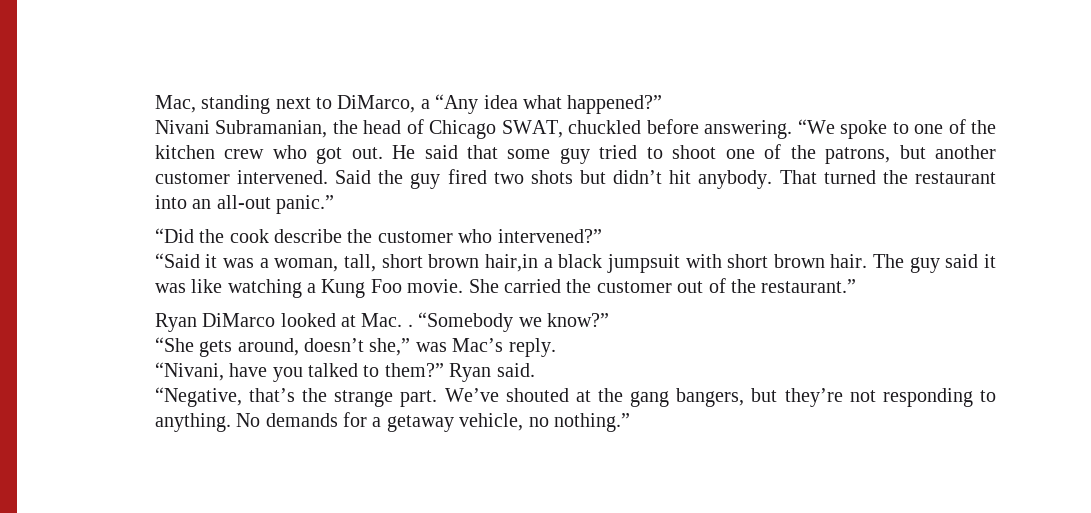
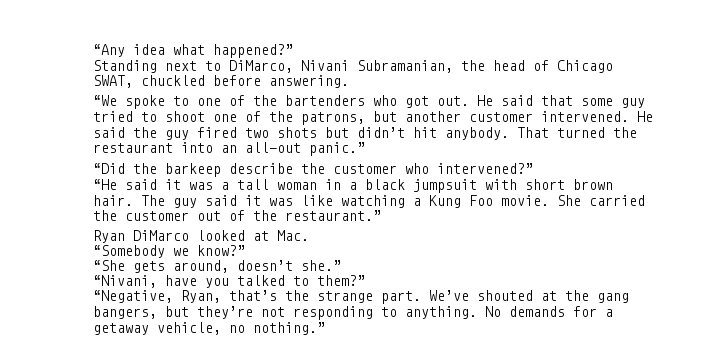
- Mac, standing next to DiMarco, a “Any idea what happened?”
+ “Any idea what happened?”
- Nivani Subramanian, the head of Chicago SWAT, chuckled before answering. “We spoke to one of the kitchen crew who got out.
+ Standing next to DiMarco, Nivani Subramanian, the head of Chicago SWAT, chuckled before answering.
+ “We spoke to one of the bartenders who got out.
- Said the guy fired two shots but didn’t hit anybody.
+ He said the guy fired two shots but didn’t hit anybody.
- “Did the cook describe the customer who intervened?”
+ “Did the barkeep describe the customer who intervened?”
- “Said it was a woman, tall, short brown hair,in a black jumpsuit with short brown hair.
+ “He said it was a tall woman in a black jumpsuit with short brown hair.
- Ryan DiMarco looked at Mac. . “Somebody we know?”
+ Ryan DiMarco looked at Mac.
+ “Somebody we know?”
- “She gets around, doesn’t she,” was Mac’s reply.
+ “She gets around, doesn’t she.”
- Ryan said.
- “Negative, that’s the strange part.
+ “Negative, Ryan, that’s the strange part.

